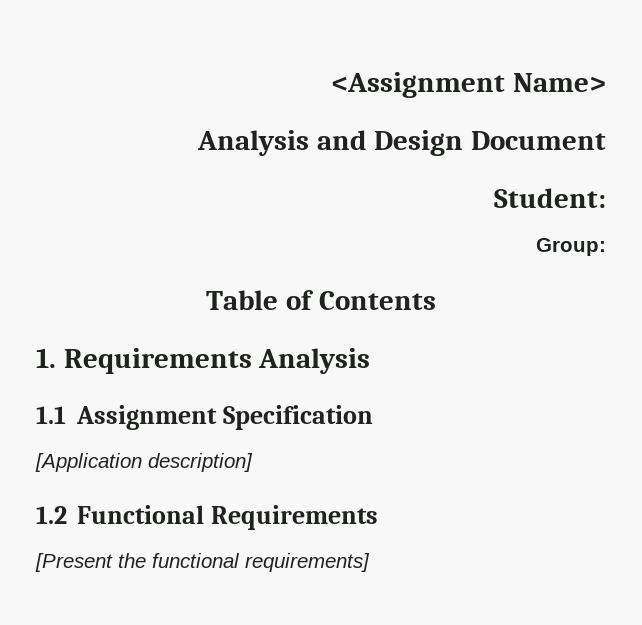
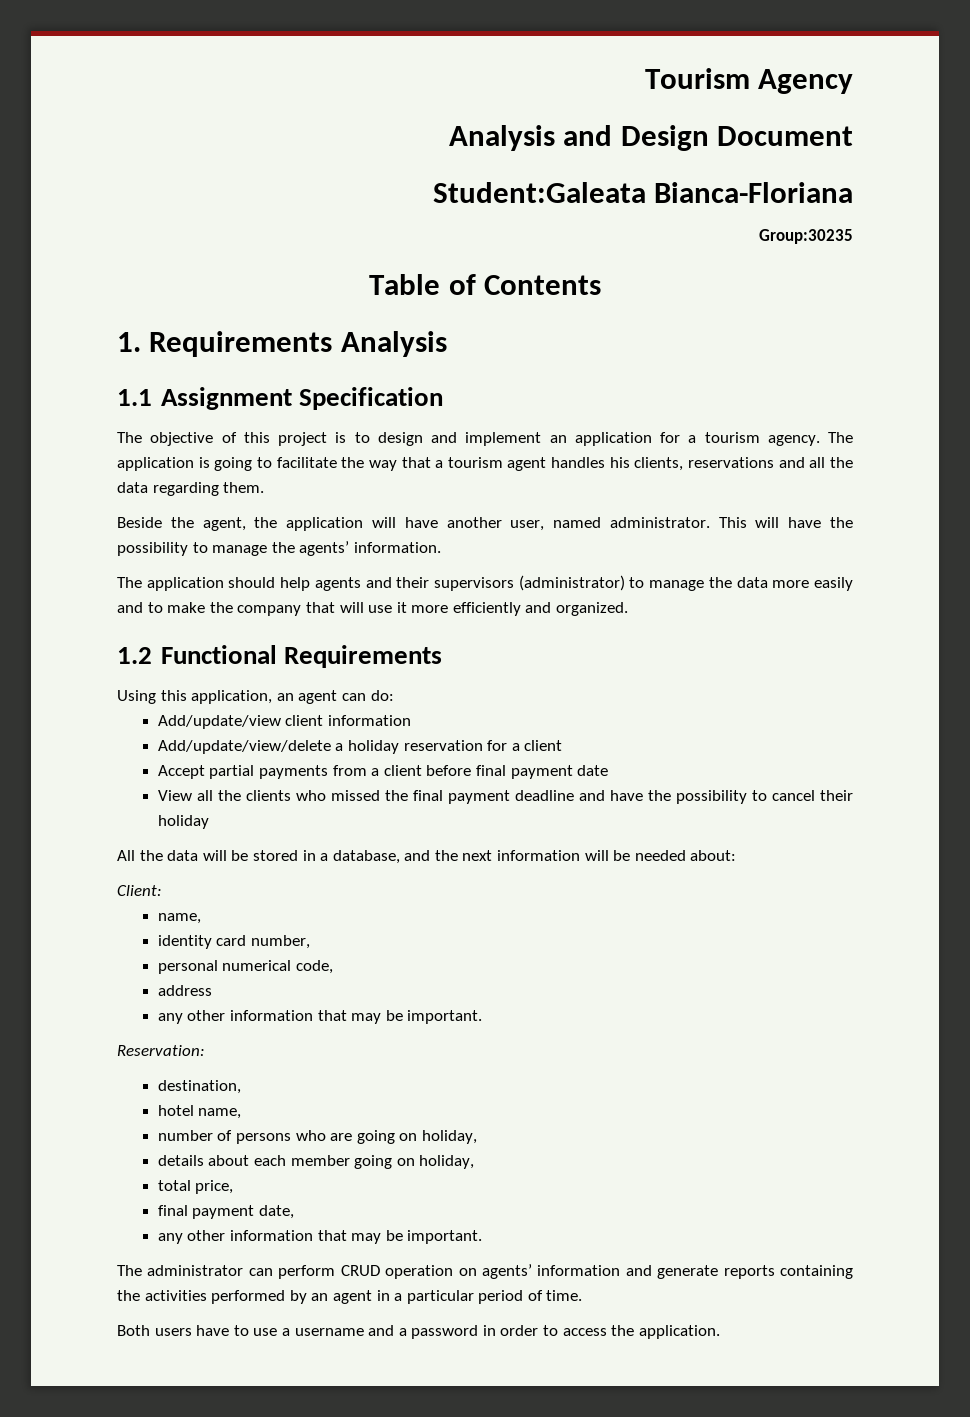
- <Assignment Name>
+ Tourism Agency
- Student:
- Group:
+ Student:Galeata Bianca-Floriana
+ Group:30235
- [Application description]
+ The objective of this project is to design and implement an application for a tourism agency. The application is going to facilitate the way that a tourism agent handles his clients, reservations and all the data regarding them.
+ Beside the agent, the application will have another user, named administrator. This will have the possibility to manage the agents’ information.
+ The application should help agents and their supervisors (administrator) to manage the data more easily and to make the company that will use it more efficiently and organized.
  1.2 Functional Requirements
- [Present the functional requirements]
+ Using this application, an agent can do:
+ Add/update/view client information
+ Add/update/view/delete a holiday reservation for a client
+ Accept partial payments from a client before final payment date
+ View all the clients who missed the final payment deadline and have the possibility to cancel their holiday
+ All the data will be stored in a database, and the next information will be needed about:
+ Client:
+ name,
+ identity card number,
+ personal numerical code,
+ address
+ any other information that may be important.
+ Reservation:
+ destination,
+ hotel name,
+ number of persons who are going on holiday,
+ details about each member going on holiday,
+ total price,
+ final payment date,
+ any other information that may be important.
+ The administrator can perform CRUD operation on agents’ information and generate reports containing the activities performed by an agent in a particular period of time.
+ Both users have to use a username and a password in order to access the application.

